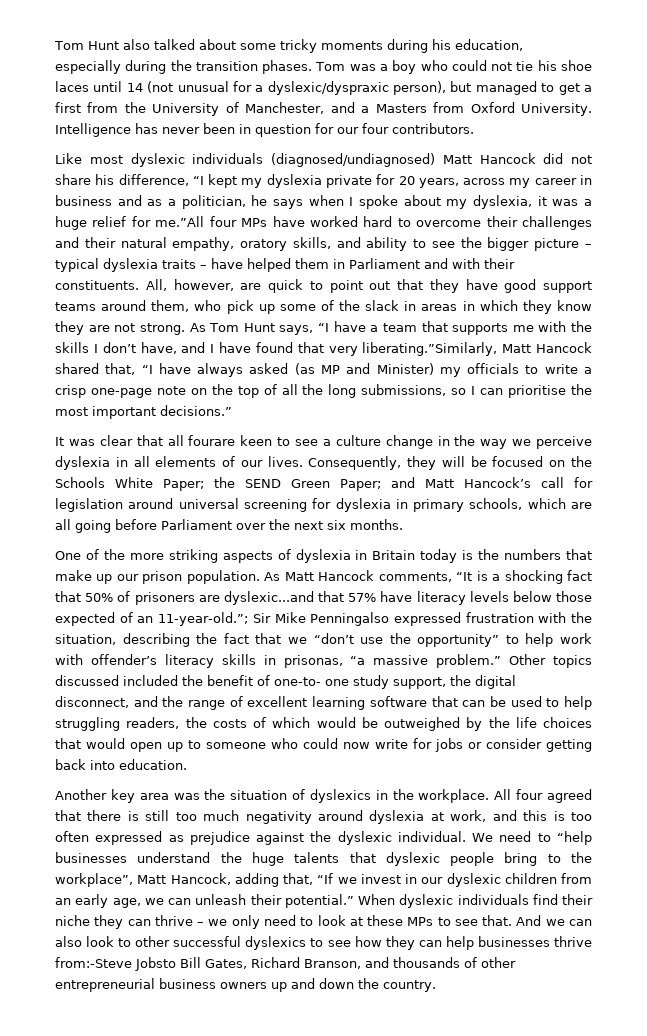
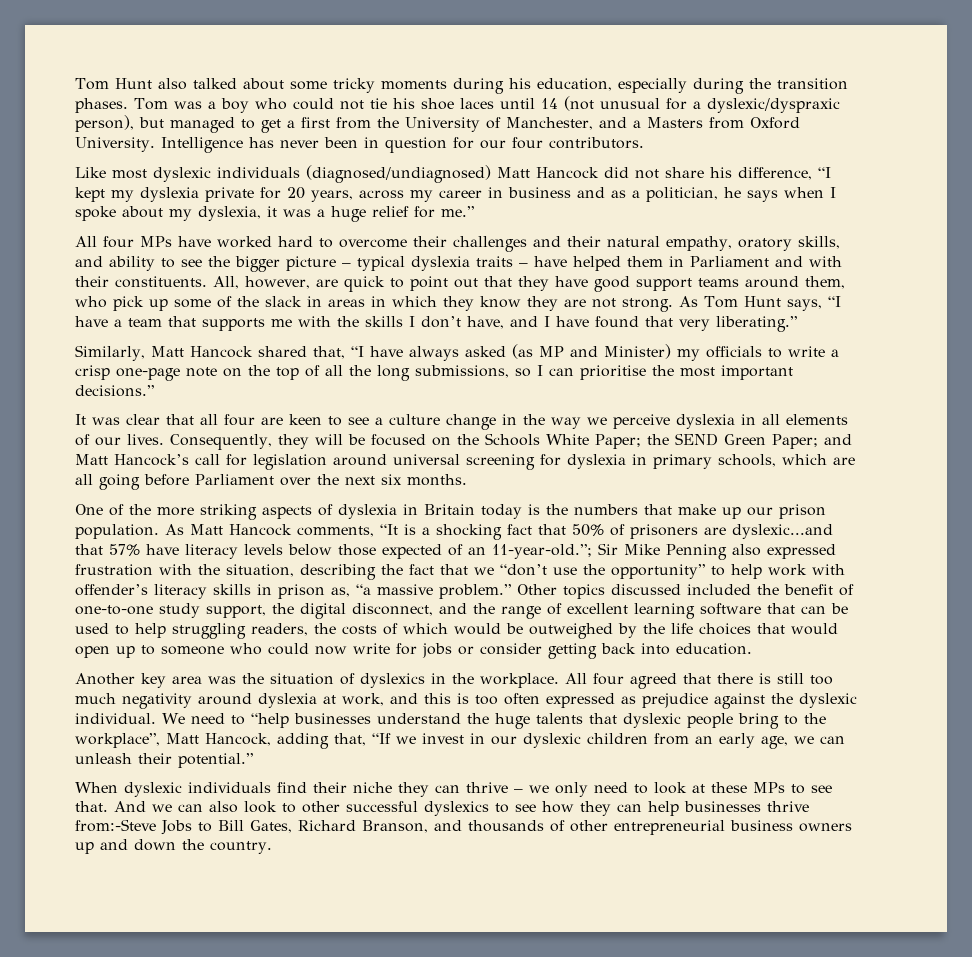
- Like most dyslexic individuals (diagnosed/undiagnosed) Matt Hancock did not share his difference, “I kept my dyslexia private for 20 years, across my career in business and as a politician, he says when I spoke about my dyslexia, it was a huge relief for me.”All four MPs have worked hard to overcome their challenges and their natural empathy, oratory skills, and ability to see the bigger picture – typical dyslexia traits – have helped them in Parliament and with their constituents.
+ Like most dyslexic individuals (diagnosed/undiagnosed) Matt Hancock did not share his difference, “I kept my dyslexia private for 20 years, across my career in business and as a politician, he says when I spoke about my dyslexia, it was a huge relief for me.”
+ All four MPs have worked hard to overcome their challenges and their natural empathy, oratory skills, and ability to see the bigger picture – typical dyslexia traits – have helped them in Parliament and with their constituents.
- As Tom Hunt says, “I have a team that supports me with the skills I don’t have, and I have found that very liberating.”Similarly, Matt Hancock shared that, “I have always asked (as MP and Minister) my officials to write a crisp one-page note on the top of all the long submissions, so I can prioritise the most important decisions.”
+ As Tom Hunt says, “I have a team that supports me with the skills I don’t have, and I have found that very liberating.”
+ Similarly, Matt Hancock shared that, “I have always asked (as MP and Minister) my officials to write a crisp one-page note on the top of all the long submissions, so I can prioritise the most important decisions.”
- It was clear that all fourare keen to see a culture change in the way we perceive dyslexia in all elements of our lives.
+ It was clear that all four are keen to see a culture change in the way we perceive dyslexia in all elements of our lives.
- As Matt Hancock comments, “It is a shocking fact that 50% of prisoners are dyslexic...and that 57% have literacy levels below those expected of an 11-year-old.”; Sir Mike Penningalso expressed frustration with the situation, describing the fact that we “don’t use the opportunity” to help work with offender’s literacy skills in prisonas, “a massive problem.”
+ As Matt Hancock comments, “It is a shocking fact that 50% of prisoners are dyslexic...and that 57% have literacy levels below those expected of an 11-year-old.”; Sir Mike Penning also expressed frustration with the situation, describing the fact that we “don’t use the opportunity” to help work with offender’s literacy skills in prison as, “a massive problem.”
- Other topics discussed included the benefit of one-to- one study support, the digital disconnect, and the range of excellent learning software that can be used to help struggling readers, the costs of which would be outweighed by the life choices that would open up to someone who could now write for jobs or consider getting back into education.
+ Other topics discussed included the benefit of one-to-one study support, the digital disconnect, and the range of excellent learning software that can be used to help struggling readers, the costs of which would be outweighed by the life choices that would open up to someone who could now write for jobs or consider getting back into education.
- We need to “help businesses understand the huge talents that dyslexic people bring to the workplace”, Matt Hancock, adding that, “If we invest in our dyslexic children from an early age, we can unleash their potential.” When dyslexic individuals find their niche they can thrive – we only need to look at these MPs to see that.
+ We need to “help businesses understand the huge talents that dyslexic people bring to the workplace”, Matt Hancock, adding that, “If we invest in our dyslexic children from an early age, we can unleash their potential.”
+ When dyslexic individuals find their niche they can thrive – we only need to look at these MPs to see that.
- And we can also look to other successful dyslexics to see how they can help businesses thrive from:-Steve Jobsto Bill Gates, Richard Branson, and thousands of other entrepreneurial business owners up and down the country.
+ And we can also look to other successful dyslexics to see how they can help businesses thrive from:-Steve Jobs to Bill Gates, Richard Branson, and thousands of other entrepreneurial business owners up and down the country.

